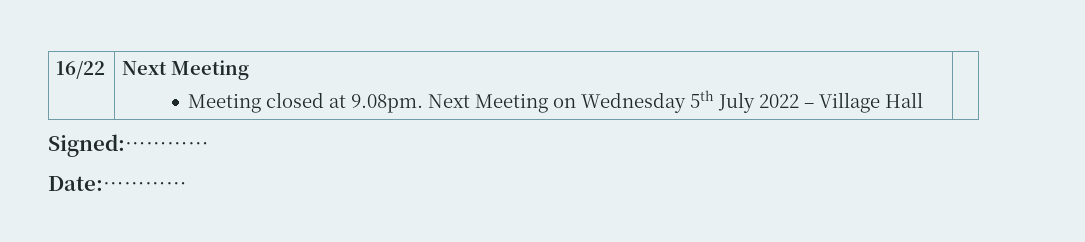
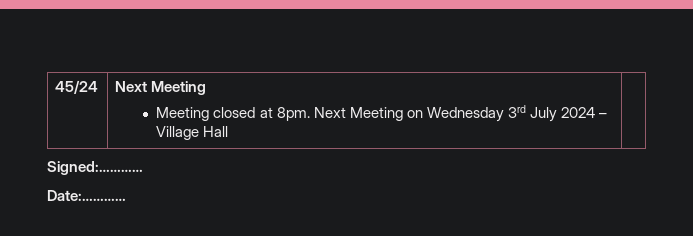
- 16/22 | Next Meeting
- Meeting closed at 9.08pm. Next Meeting on Wednesday 5th July 2022 – Village Hall |
+ 45/24 | Next Meeting
+ Meeting closed at 8pm. Next Meeting on Wednesday 3rd July 2024 – Village Hall |

